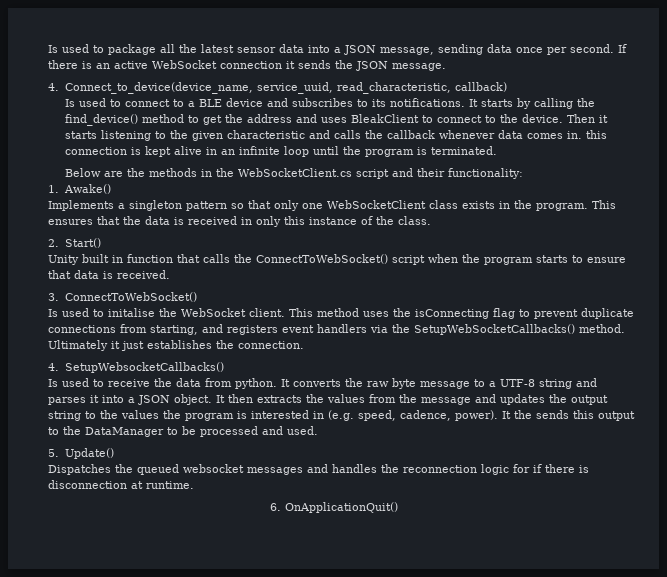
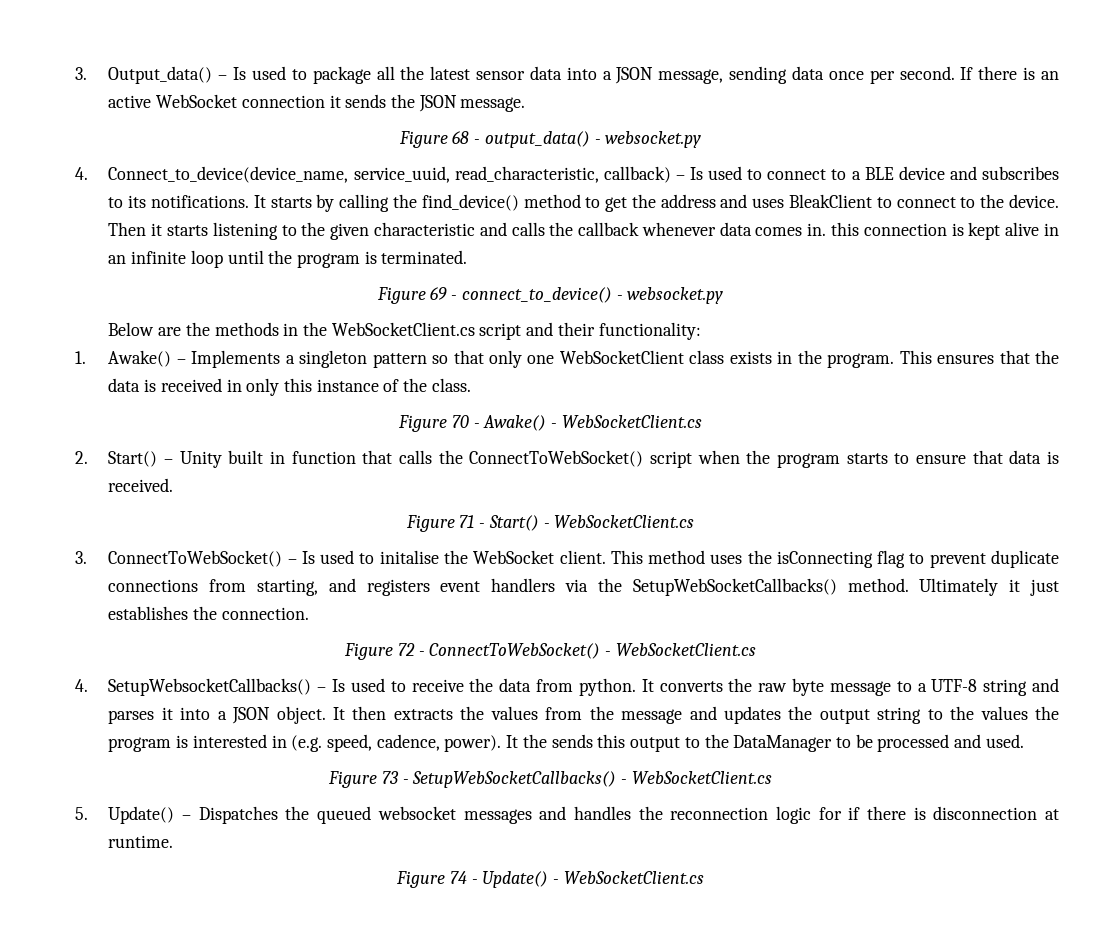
- Is used to package all the latest sensor data into a JSON message, sending data once per second.
+ 3. Output_data() – Is used to package all the latest sensor data into a JSON message, sending data once per second.
+ Figure 68 - output_data() - websocket.py
- 4. Connect_to_device(device_name, service_uuid, read_characteristic, callback)
- Is used to connect to a BLE device and subscribes to its notifications.
+ 4. Connect_to_device(device_name, service_uuid, read_characteristic, callback) – Is used to connect to a BLE device and subscribes to its notifications.
+ Figure 69 - connect_to_device() - websocket.py
- 1. Awake()
- Implements a singleton pattern so that only one WebSocketClient class exists in the program.
+ 1. Awake() – Implements a singleton pattern so that only one WebSocketClient class exists in the program.
+ Figure 70 - Awake() - WebSocketClient.cs
- 2. Start()
- Unity built in function that calls the ConnectToWebSocket() script when the program starts to ensure that data is received.
+ 2. Start() – Unity built in function that calls the ConnectToWebSocket() script when the program starts to ensure that data is received.
+ Figure 71 - Start() - WebSocketClient.cs
- 3. ConnectToWebSocket()
- Is used to initalise the WebSocket client.
+ 3. ConnectToWebSocket() – Is used to initalise the WebSocket client.
+ Figure 72 - ConnectToWebSocket() - WebSocketClient.cs
- 4. SetupWebsocketCallbacks()
- Is used to receive the data from python.
+ 4. SetupWebsocketCallbacks() – Is used to receive the data from python.
+ Figure 73 - SetupWebSocketCallbacks() - WebSocketClient.cs
- 5. Update()
- Dispatches the queued websocket messages and handles the reconnection logic for if there is disconnection at runtime.
+ 5. Update() – Dispatches the queued websocket messages and handles the reconnection logic for if there is disconnection at runtime.
- 6. OnApplicationQuit()
+ Figure 74 - Update() - WebSocketClient.cs

